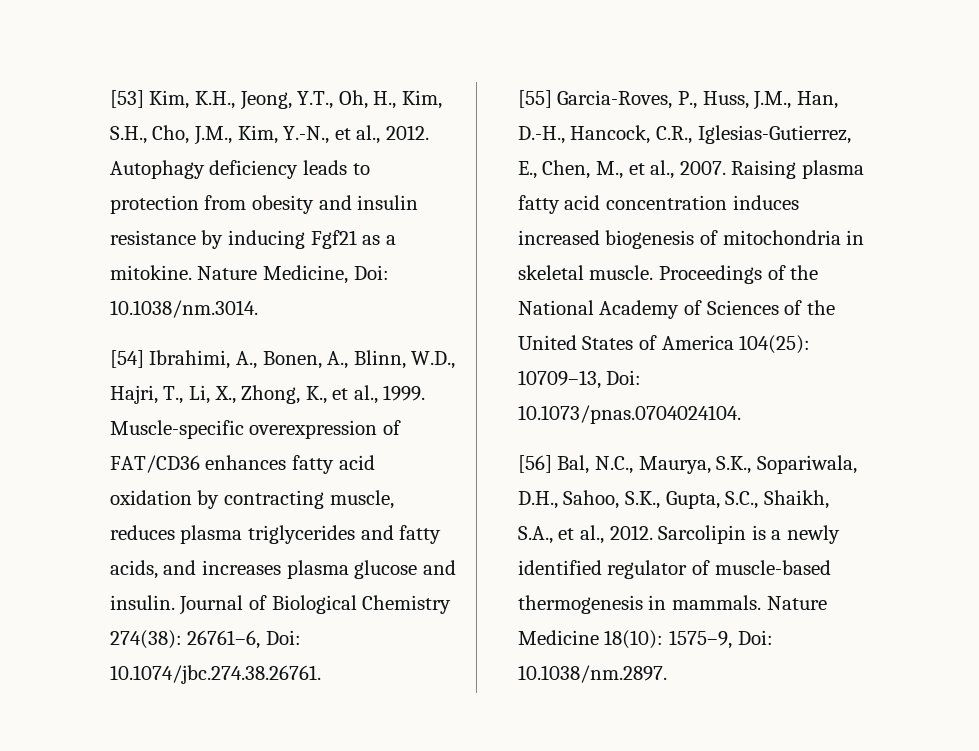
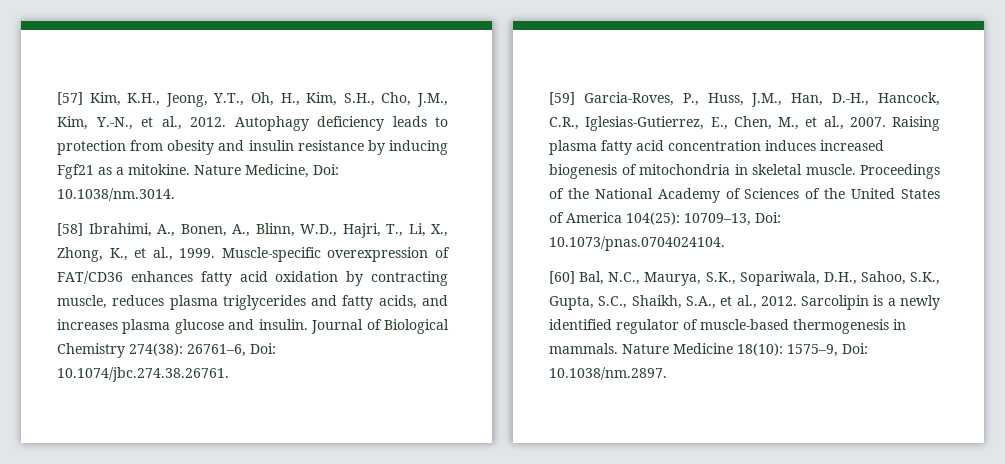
- [53] Kim, K.H., Jeong, Y.T., Oh, H., Kim, S.H., Cho, J.M., Kim, Y.-N., et al., 2012.
+ [57] Kim, K.H., Jeong, Y.T., Oh, H., Kim, S.H., Cho, J.M., Kim, Y.-N., et al., 2012.
- [54] Ibrahimi, A., Bonen, A., Blinn, W.D., Hajri, T., Li, X., Zhong, K., et al., 1999.
+ [58] Ibrahimi, A., Bonen, A., Blinn, W.D., Hajri, T., Li, X., Zhong, K., et al., 1999.
- [55] Garcia-Roves, P., Huss, J.M., Han, D.-H., Hancock, C.R., Iglesias-Gutierrez, E., Chen, M., et al., 2007.
+ [59] Garcia-Roves, P., Huss, J.M., Han, D.-H., Hancock, C.R., Iglesias-Gutierrez, E., Chen, M., et al., 2007.
- [56] Bal, N.C., Maurya, S.K., Sopariwala, D.H., Sahoo, S.K., Gupta, S.C., Shaikh, S.A., et al., 2012.
+ [60] Bal, N.C., Maurya, S.K., Sopariwala, D.H., Sahoo, S.K., Gupta, S.C., Shaikh, S.A., et al., 2012.

